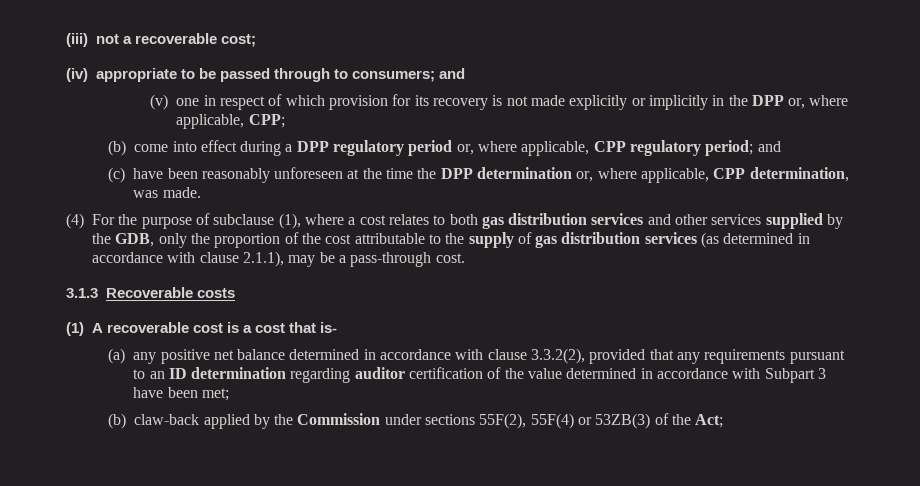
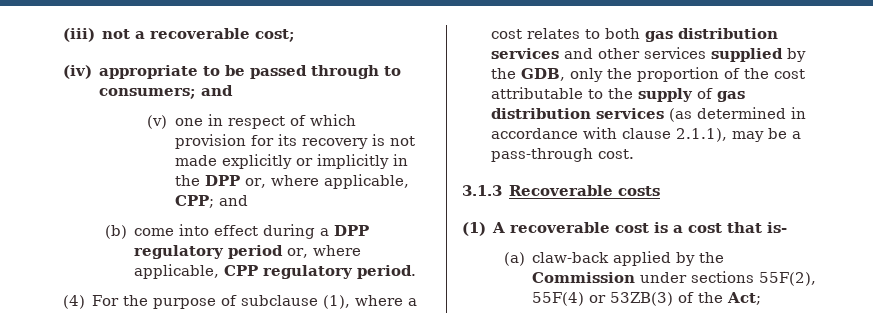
- (v) one in respect of which provision for its recovery is not made explicitly or implicitly in the DPP or, where applicable, CPP;
+ (v) one in respect of which provision for its recovery is not made explicitly or implicitly in the DPP or, where applicable, CPP; and
- (b) come into effect during a DPP regulatory period or, where applicable, CPP regulatory period; and
- (c) have been reasonably unforeseen at the time the DPP determination or, where applicable, CPP determination, was made.
+ (b) come into effect during a DPP regulatory period or, where applicable, CPP regulatory period.
- (a) any positive net balance determined in accordance with clause 3.3.2(2), provided that any requirements pursuant to an ID determination regarding auditor certification of the value determined in accordance with Subpart 3 have been met;
- (b) claw-back applied by the Commission under sections 55F(2), 55F(4) or 53ZB(3) of the Act;
+ (a) claw-back applied by the Commission under sections 55F(2), 55F(4) or 53ZB(3) of the Act;

